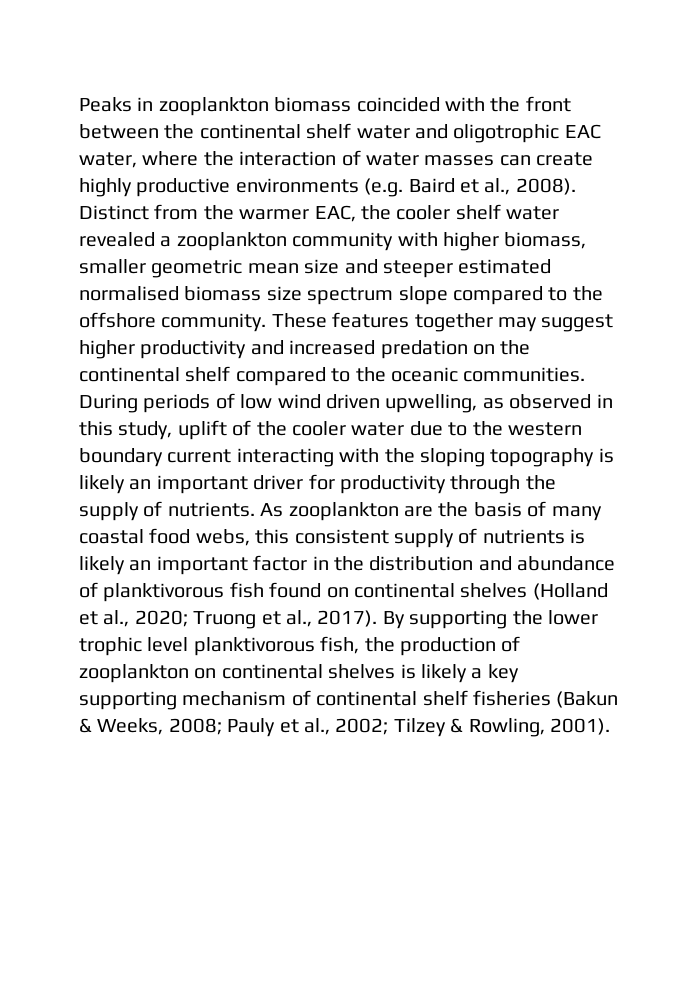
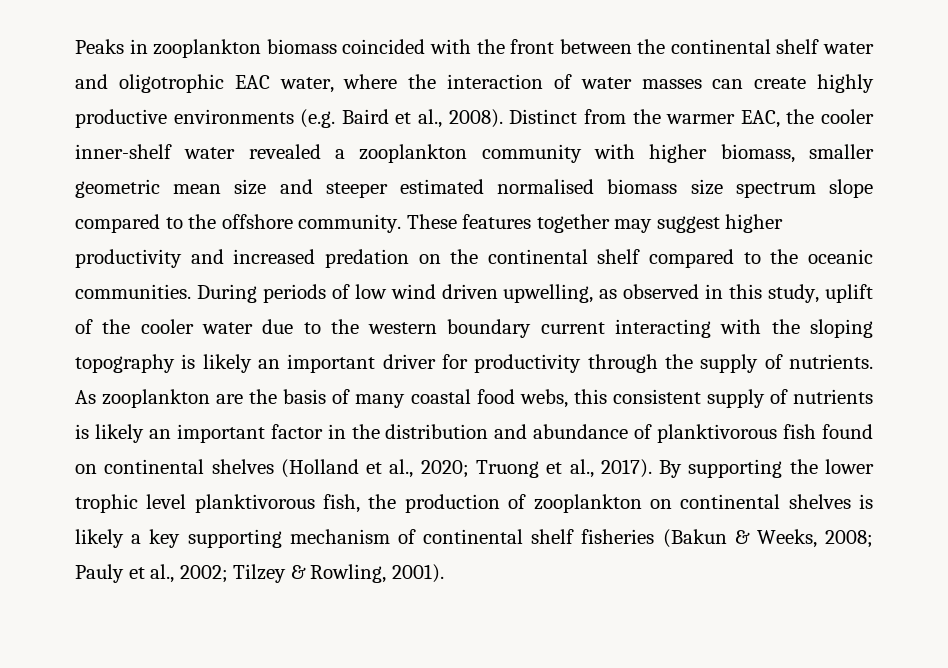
- Distinct from the warmer EAC, the cooler shelf water revealed a zooplankton community with higher biomass, smaller geometric mean size and steeper estimated normalised biomass size spectrum slope compared to the offshore community.
+ Distinct from the warmer EAC, the cooler inner-shelf water revealed a zooplankton community with higher biomass, smaller geometric mean size and steeper estimated normalised biomass size spectrum slope compared to the offshore community.

